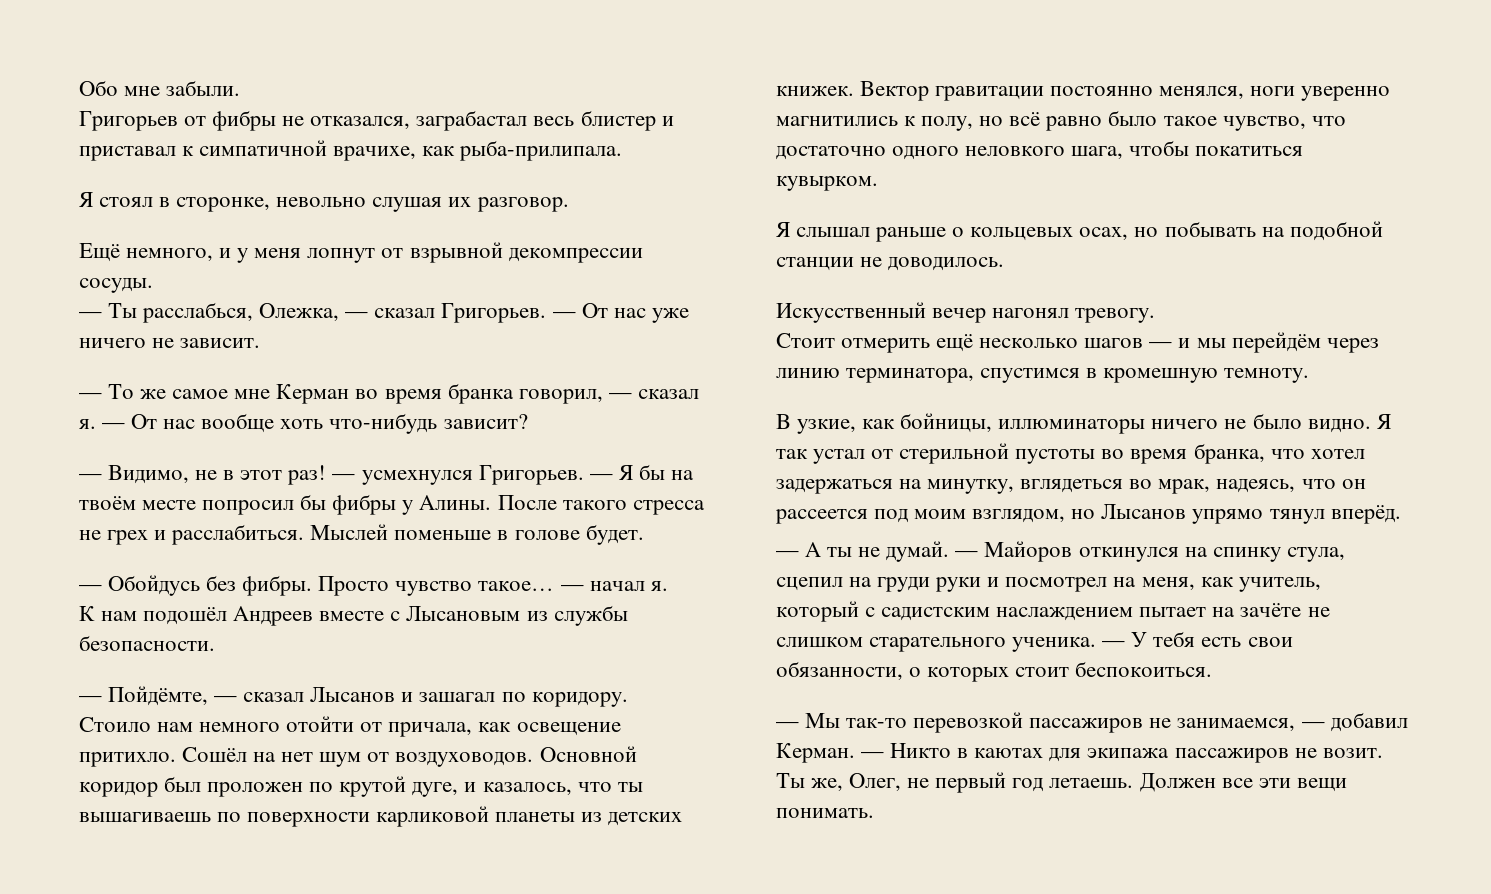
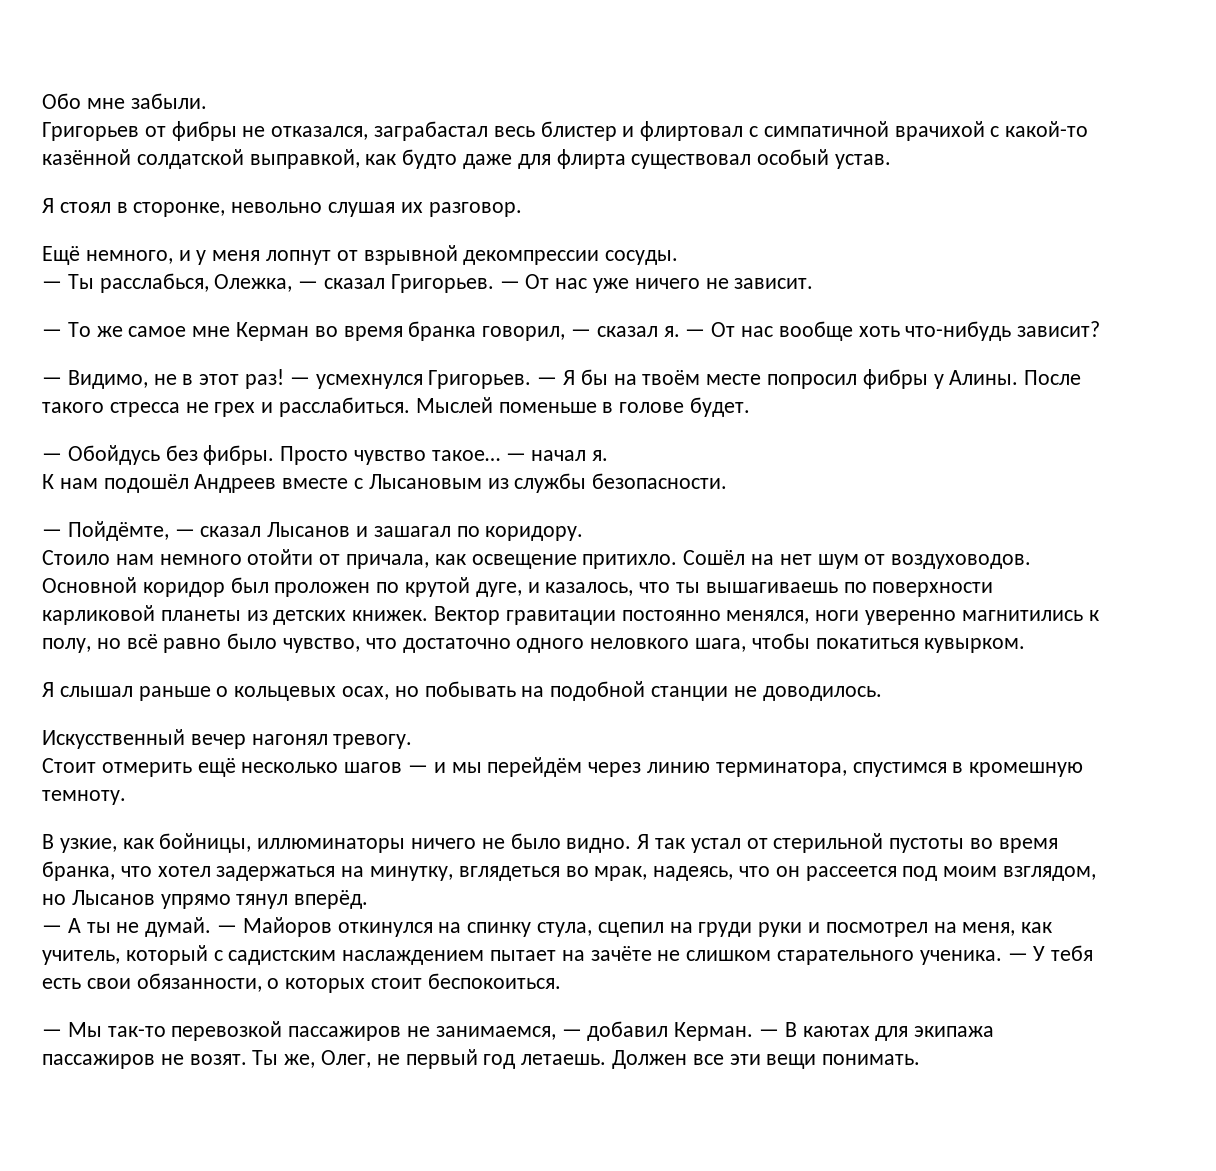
- Григорьев от фибры не отказался, заграбастал весь блистер и приставал к симпатичной врачихе, как рыба-прилипала.
+ Григорьев от фибры не отказался, заграбастал весь блистер и флиртовал с симпатичной врачихой с какой-то казённой солдатской выправкой, как будто даже для флирта существовал особый устав.
- — Я бы на твоём месте попросил бы фибры у Алины.
+ — Я бы на твоём месте попросил фибры у Алины.
- Вектор гравитации постоянно менялся, ноги уверенно магнитились к полу, но всё равно было такое чувство, что достаточно одного неловкого шага, чтобы покатиться кувырком.
+ Вектор гравитации постоянно менялся, ноги уверенно магнитились к полу, но всё равно было чувство, что достаточно одного неловкого шага, чтобы покатиться кувырком.
- — Никто в каютах для экипажа пассажиров не возит.
+ — В каютах для экипажа пассажиров не возят.

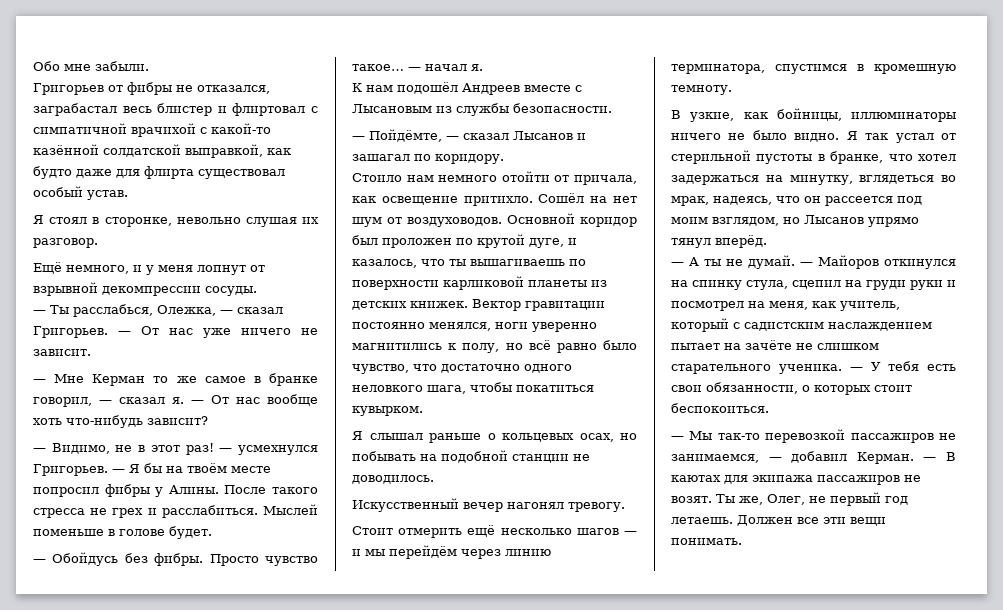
- — То же самое мне Керман во время бранка говорил, — сказал я.
+ — Мне Керман то же самое в бранке говорил, — сказал я.
- Я так устал от стерильной пустоты во время бранка, что хотел задержаться на минутку, вглядеться во мрак, надеясь, что он рассеется под моим взглядом, но Лысанов упрямо тянул вперёд.
+ Я так устал от стерильной пустоты в бранке, что хотел задержаться на минутку, вглядеться во мрак, надеясь, что он рассеется под моим взглядом, но Лысанов упрямо тянул вперёд.

